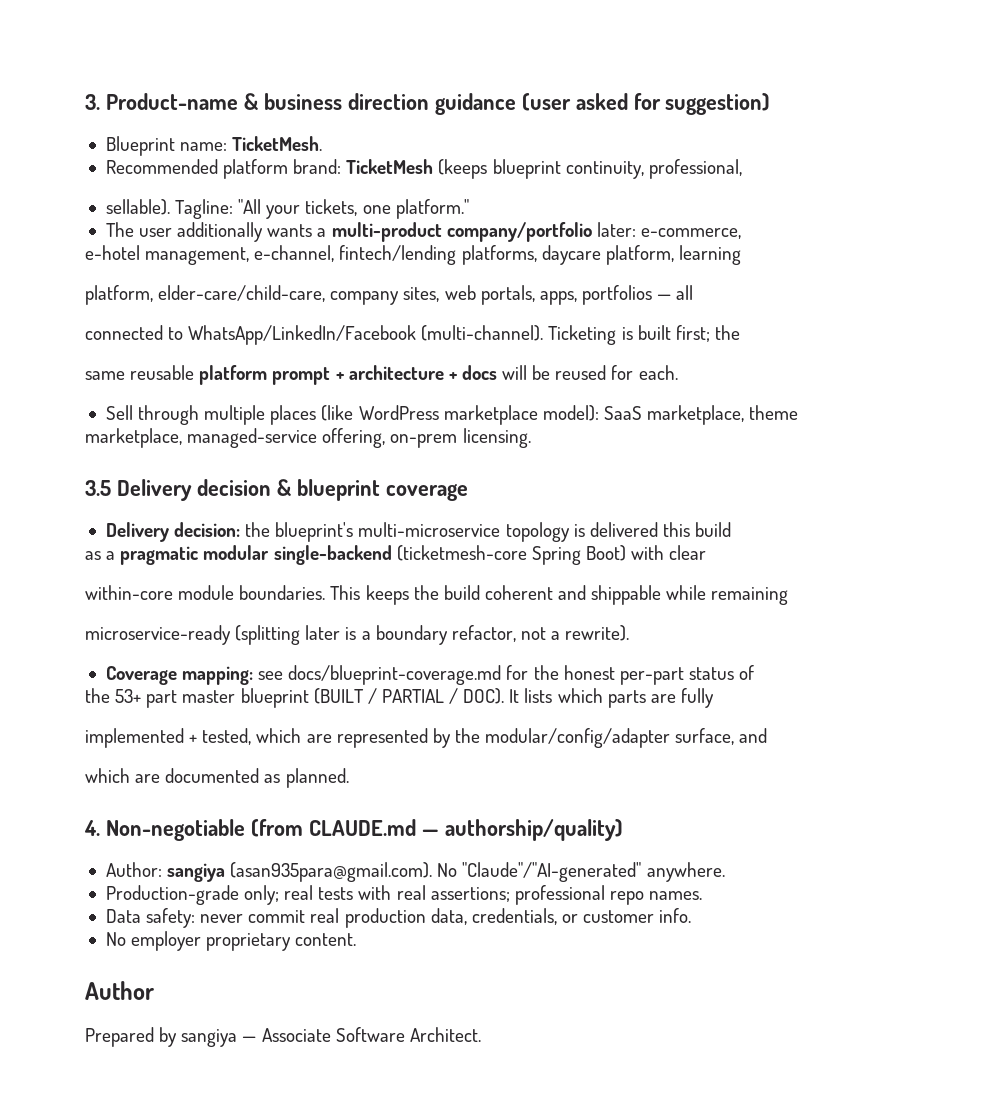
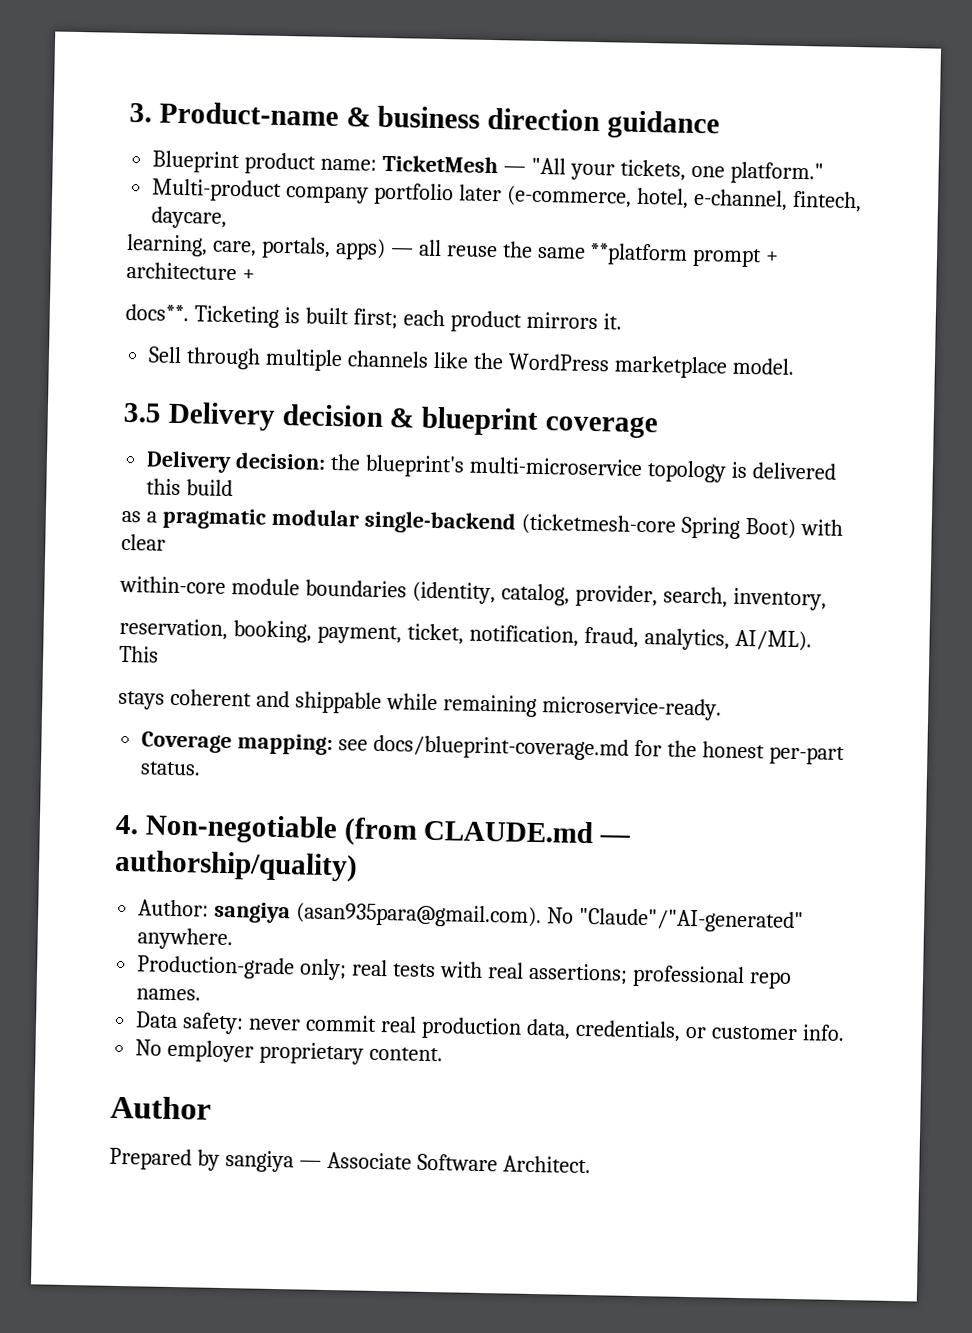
- 3. Product-name & business direction guidance (user asked for suggestion)
- Blueprint name: TicketMesh.
- Recommended platform brand: TicketMesh (keeps blueprint continuity, professional,
- sellable). Tagline: "All your tickets, one platform."
+ 3. Product-name & business direction guidance
+ Blueprint product name: TicketMesh — "All your tickets, one platform."
- The user additionally wants a multi-product company/portfolio later: e-commerce,
- e-hotel management, e-channel, fintech/lending platforms, daycare platform, learning
- platform, elder-care/child-care, company sites, web portals, apps, portfolios — all
- connected to WhatsApp/LinkedIn/Facebook (multi-channel). Ticketing is built first; the
- same reusable platform prompt + architecture + docs will be reused for each.
- Sell through multiple places (like WordPress marketplace model): SaaS marketplace, theme
- marketplace, managed-service offering, on-prem licensing.
+ Multi-product company portfolio later (e-commerce, hotel, e-channel, fintech, daycare,
+ learning, care, portals, apps) — all reuse the same **platform prompt + architecture +
+ docs**. Ticketing is built first; each product mirrors it.
+ Sell through multiple channels like the WordPress marketplace model.
- within-core module boundaries. This keeps the build coherent and shippable while remaining
- microservice-ready (splitting later is a boundary refactor, not a rewrite).
+ within-core module boundaries (identity, catalog, provider, search, inventory,
+ reservation, booking, payment, ticket, notification, fraud, analytics, AI/ML). This
+ stays coherent and shippable while remaining microservice-ready.
- Coverage mapping: see docs/blueprint-coverage.md for the honest per-part status of
- the 53+ part master blueprint (BUILT / PARTIAL / DOC). It lists which parts are fully
- implemented + tested, which are represented by the modular/config/adapter surface, and
- which are documented as planned.
+ Coverage mapping: see docs/blueprint-coverage.md for the honest per-part status.

